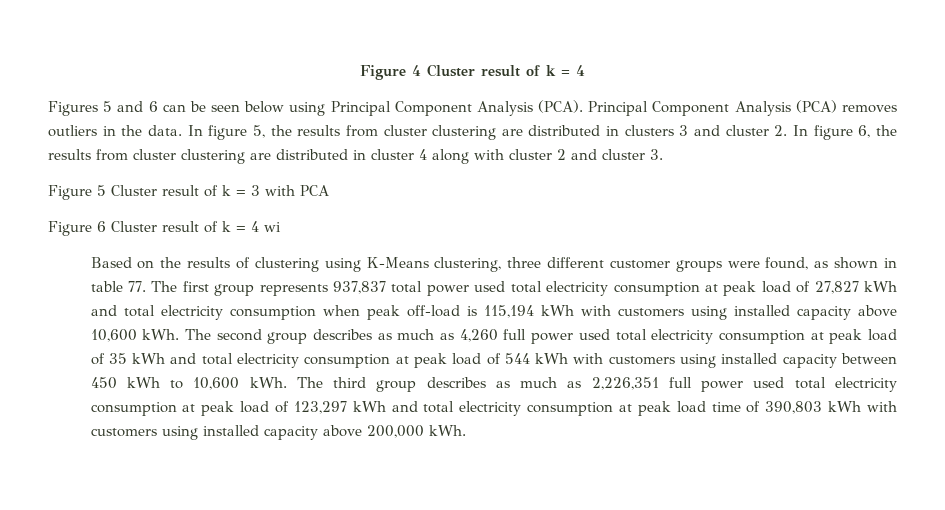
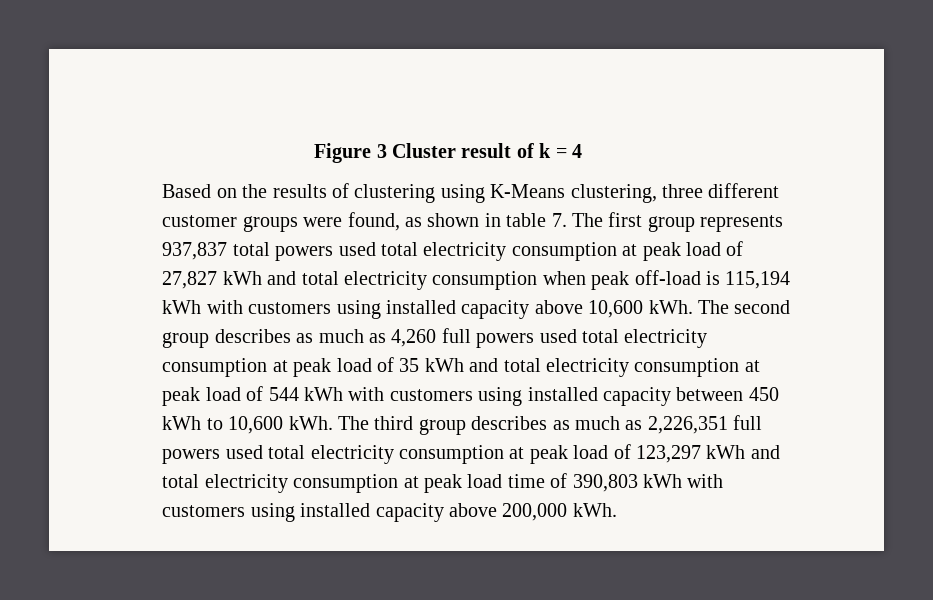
- Figure 4 Cluster result of k = 4
- Figures 5 and 6 can be seen below using Principal Component Analysis (PCA). Principal Component Analysis (PCA) removes outliers in the data. In figure 5, the results from cluster clustering are distributed in clusters 3 and cluster 2. In figure 6, the results from cluster clustering are distributed in cluster 4 along with cluster 2 and cluster 3.
- Figure 5 Cluster result of k = 3 with PCA
- Figure 6 Cluster result of k = 4 wi
+ Figure 3 Cluster result of k = 4
- Based on the results of clustering using K-Means clustering, three different customer groups were found, as shown in table 77. The first group represents 937,837 total power used total electricity consumption at peak load of 27,827 kWh and total electricity consumption when peak off-load is 115,194 kWh with customers using installed capacity above 10,600 kWh.
+ Based on the results of clustering using K-Means clustering, three different customer groups were found, as shown in table 7. The first group represents 937,837 total powers used total electricity consumption at peak load of 27,827 kWh and total electricity consumption when peak off-load is 115,194 kWh with customers using installed capacity above 10,600 kWh.
- The second group describes as much as 4,260 full power used total electricity consumption at peak load of 35 kWh and total electricity consumption at peak load of 544 kWh with customers using installed capacity between 450 kWh to 10,600 kWh.
+ The second group describes as much as 4,260 full powers used total electricity consumption at peak load of 35 kWh and total electricity consumption at peak load of 544 kWh with customers using installed capacity between 450 kWh to 10,600 kWh.
- The third group describes as much as 2,226,351 full power used total electricity consumption at peak load of 123,297 kWh and total electricity consumption at peak load time of 390,803 kWh with customers using installed capacity above 200,000 kWh.
+ The third group describes as much as 2,226,351 full powers used total electricity consumption at peak load of 123,297 kWh and total electricity consumption at peak load time of 390,803 kWh with customers using installed capacity above 200,000 kWh.

